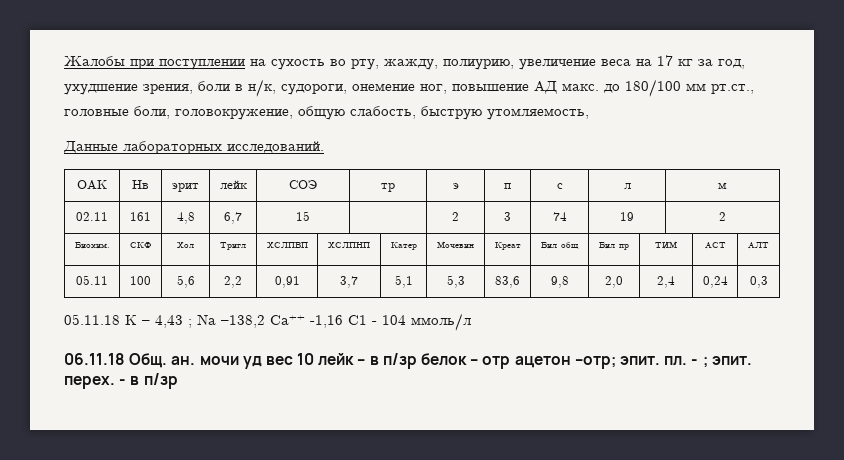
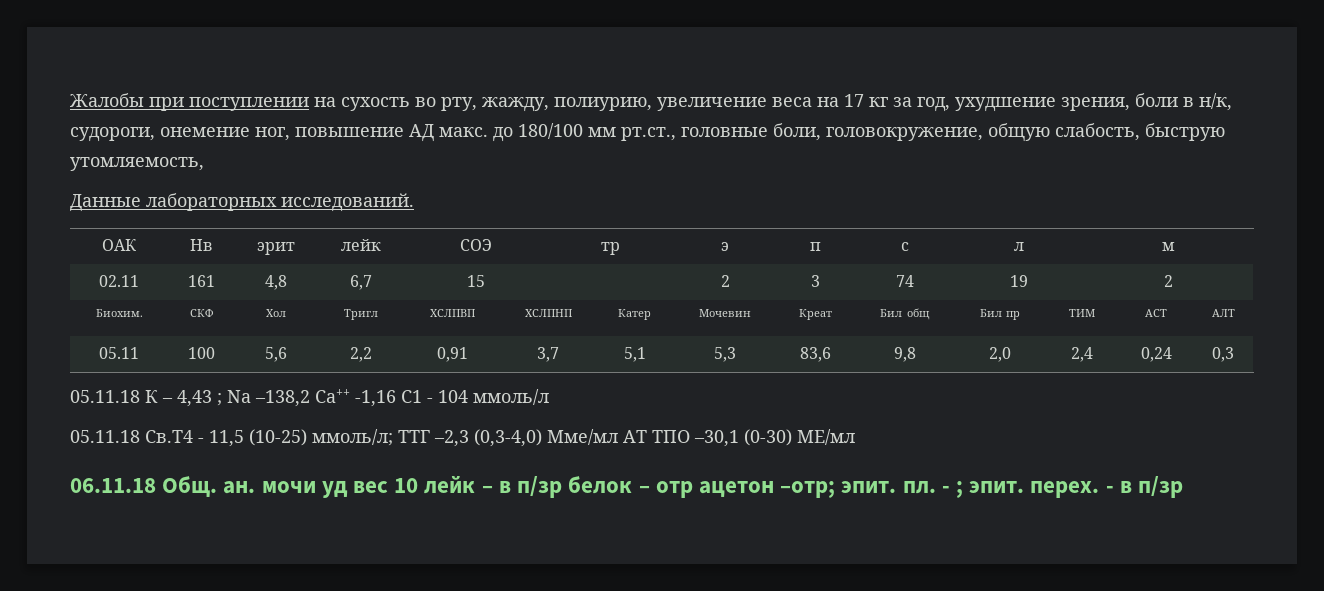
+ 05.11.18 Св.Т4 - 11,5 (10-25) ммоль/л; ТТГ –2,3 (0,3-4,0) Мме/мл АТ ТПО –30,1 (0-30) МЕ/мл

